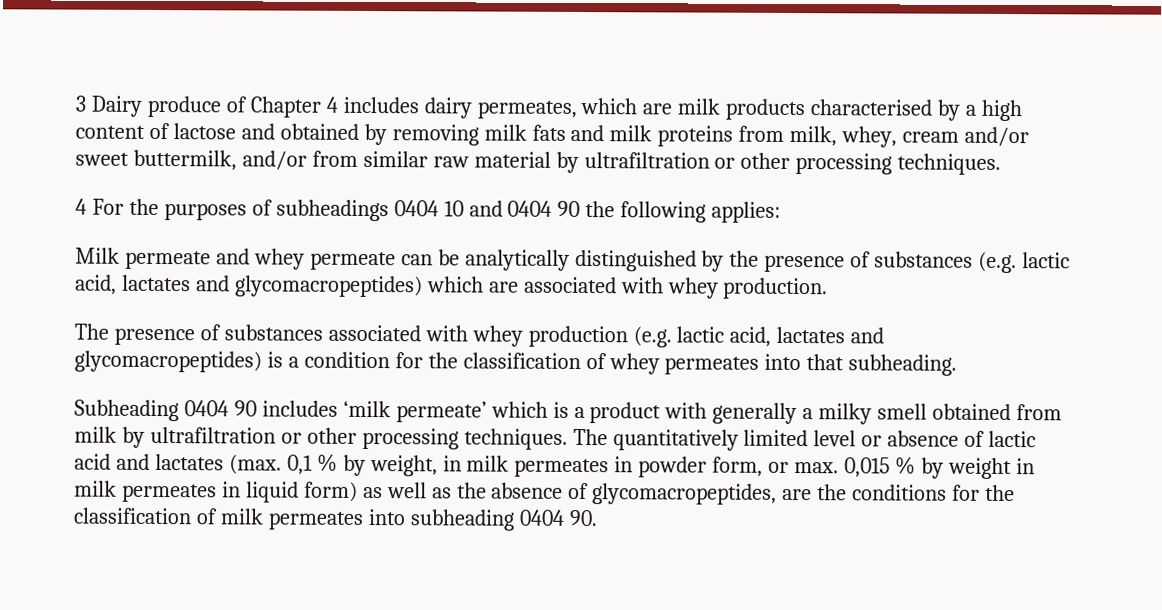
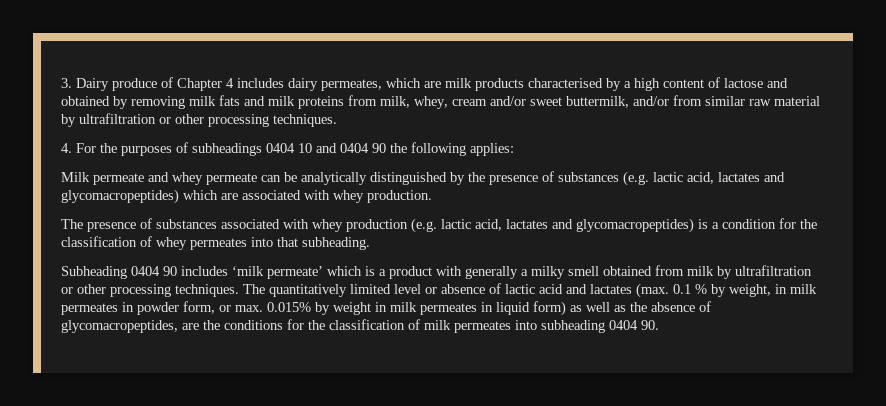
- 3 Dairy produce of Chapter 4 includes dairy permeates, which are milk products characterised by a high content of lactose and obtained by removing milk fats and milk proteins from milk, whey, cream and/or sweet buttermilk, and/or from similar raw material by ultrafiltration or other processing techniques.
+ 3. Dairy produce of Chapter 4 includes dairy permeates, which are milk products characterised by a high content of lactose and obtained by removing milk fats and milk proteins from milk, whey, cream and/or sweet buttermilk, and/or from similar raw material by ultrafiltration or other processing techniques.
- 4 For the purposes of subheadings 0404 10 and 0404 90 the following applies:
+ 4. For the purposes of subheadings 0404 10 and 0404 90 the following applies:
- The quantitatively limited level or absence of lactic acid and lactates (max. 0,1 % by weight, in milk permeates in powder form, or max. 0,015 % by weight in milk permeates in liquid form) as well as the absence of glycomacropeptides, are the conditions for the classification of milk permeates into subheading 0404 90.
+ The quantitatively limited level or absence of lactic acid and lactates (max. 0.1 % by weight, in milk permeates in powder form, or max. 0.015% by weight in milk permeates in liquid form) as well as the absence of glycomacropeptides, are the conditions for the classification of milk permeates into subheading 0404 90.

